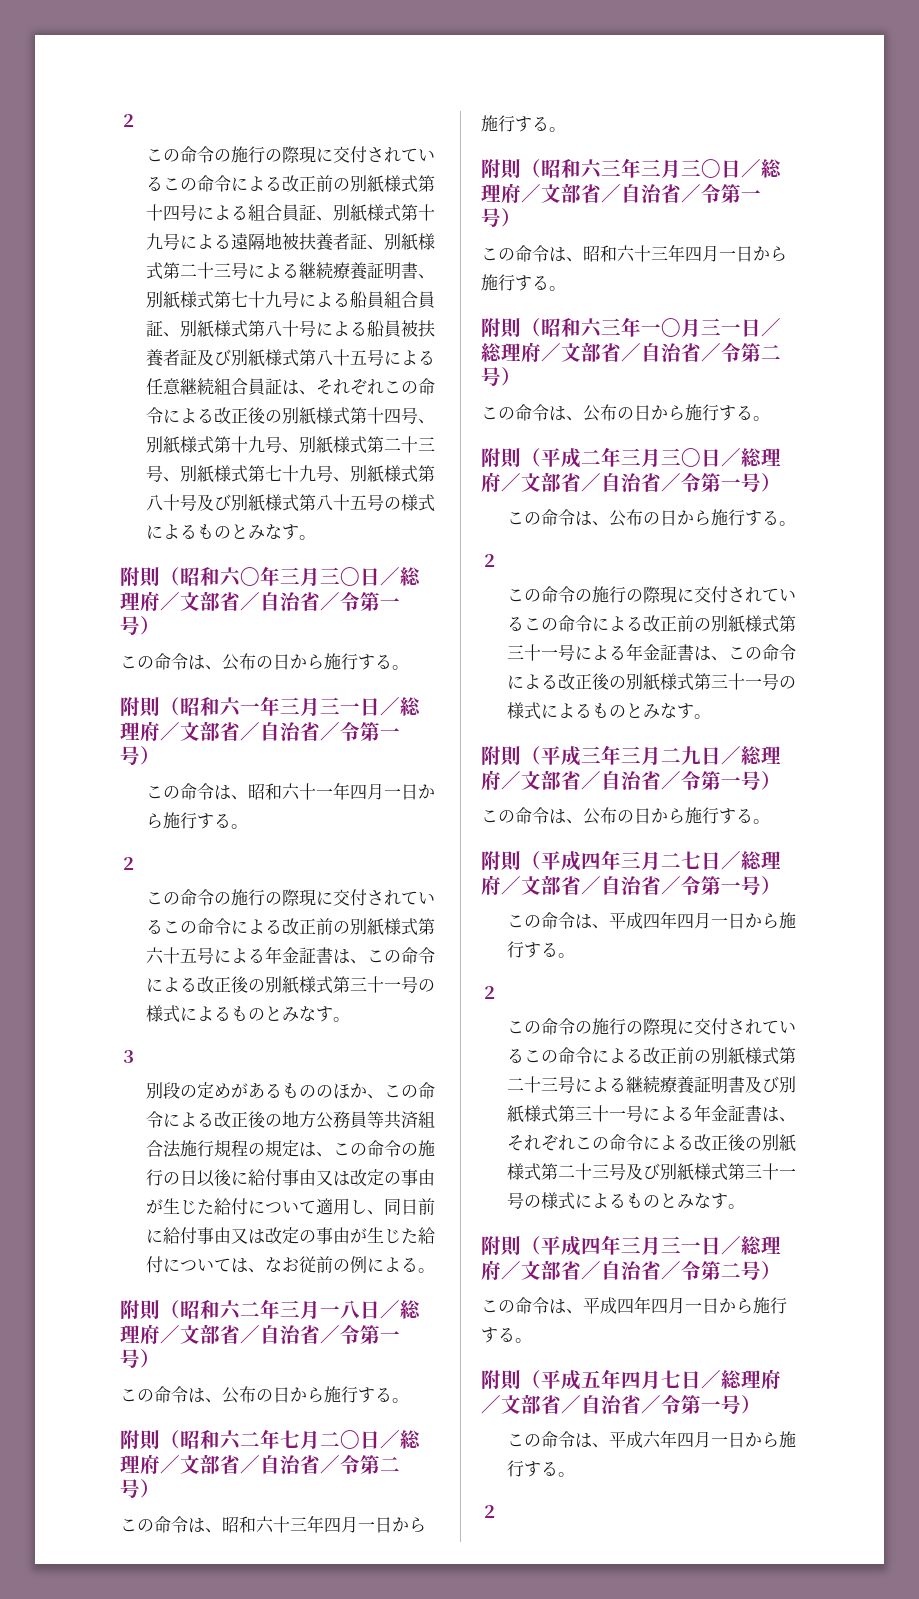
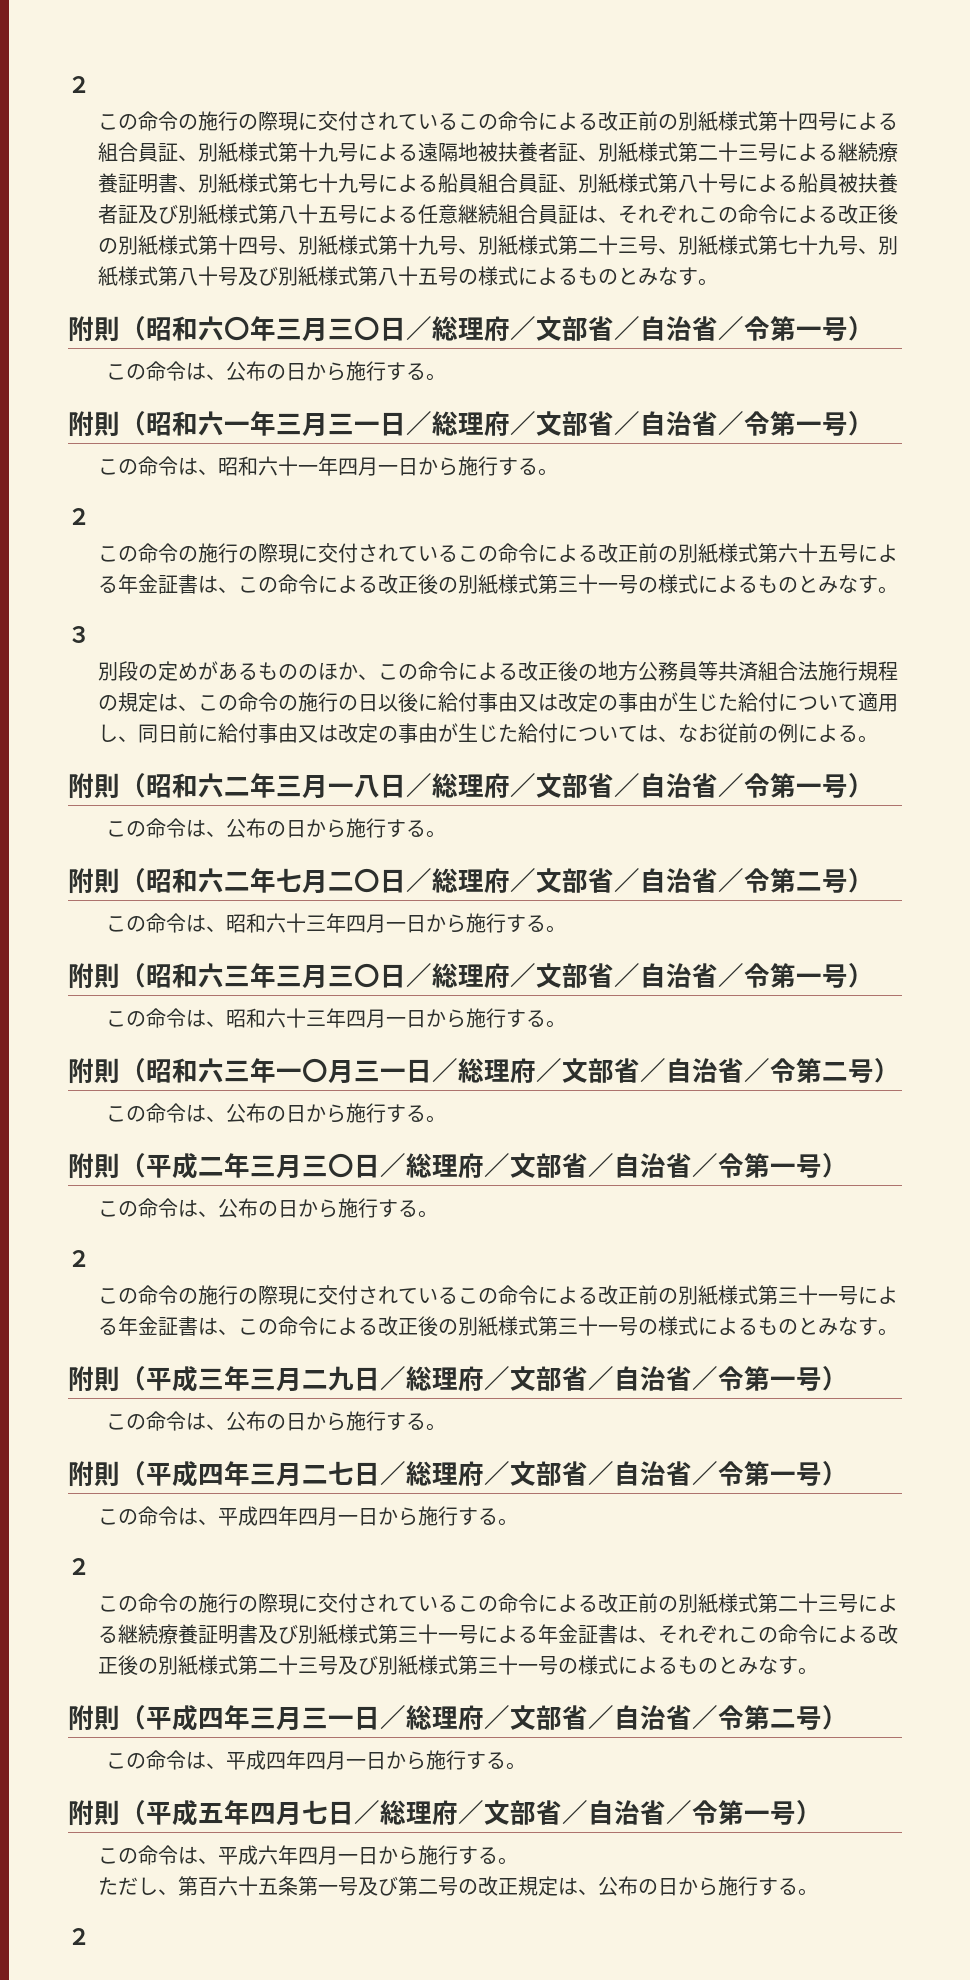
+ ただし、第百六十五条第一号及び第二号の改正規定は、公布の日から施行する。

